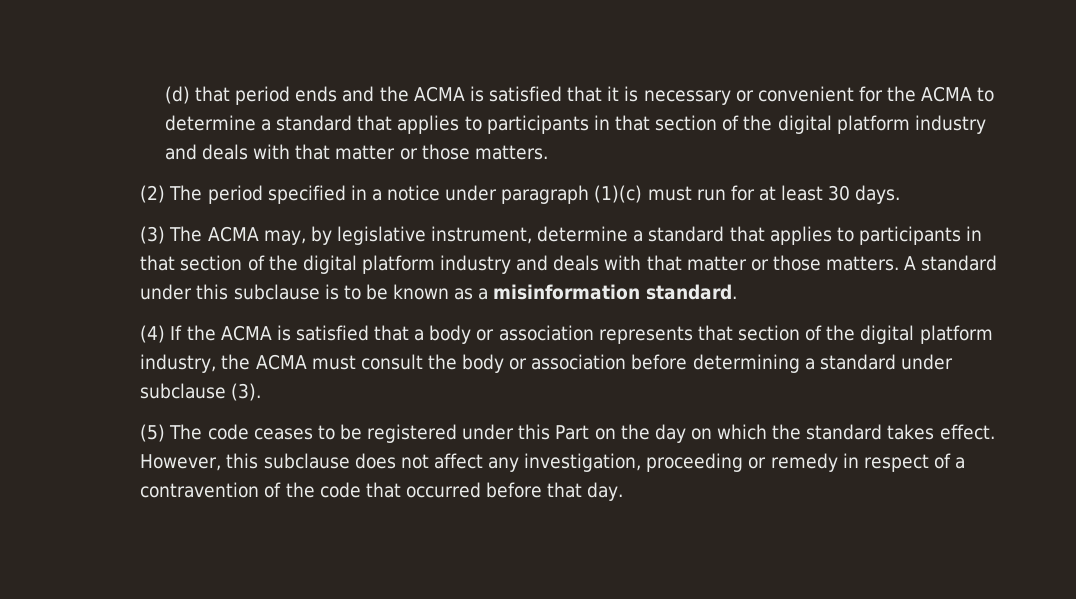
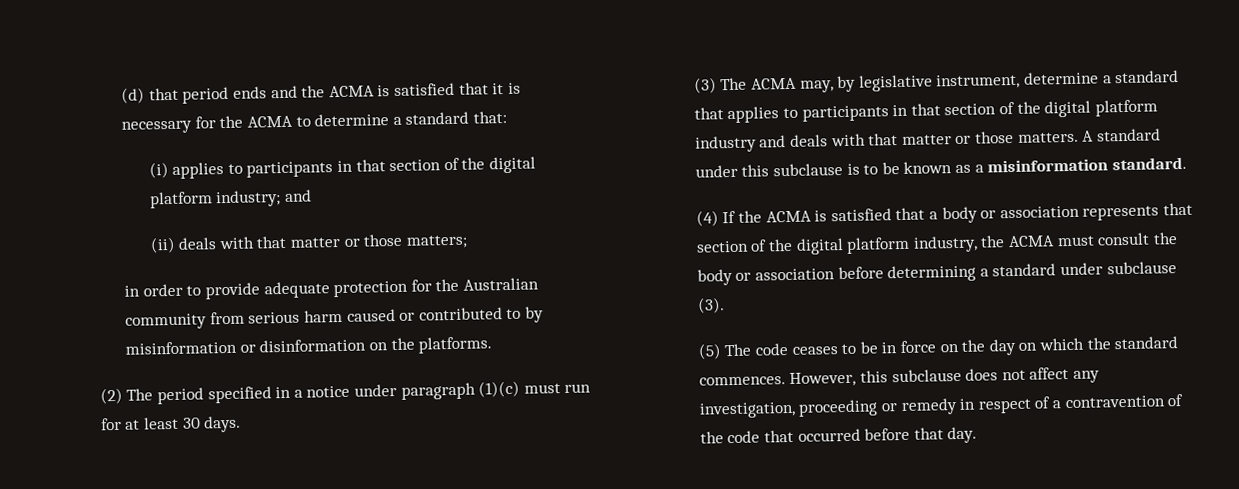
- (d) that period ends and the ACMA is satisfied that it is necessary or convenient for the ACMA to determine a standard that applies to participants in that section of the digital platform industry and deals with that matter or those matters.
+ (d) that period ends and the ACMA is satisfied that it is necessary for the ACMA to determine a standard that:
+ (i) applies to participants in that section of the digital platform industry; and
+ (ii) deals with that matter or those matters;
+ in order to provide adequate protection for the Australian community from serious harm caused or contributed to by misinformation or disinformation on the platforms.
- (5) The code ceases to be registered under this Part on the day on which the standard takes effect.
+ (5) The code ceases to be in force on the day on which the standard commences.

